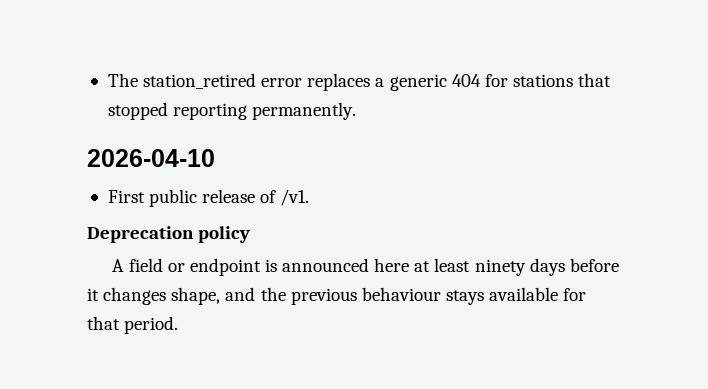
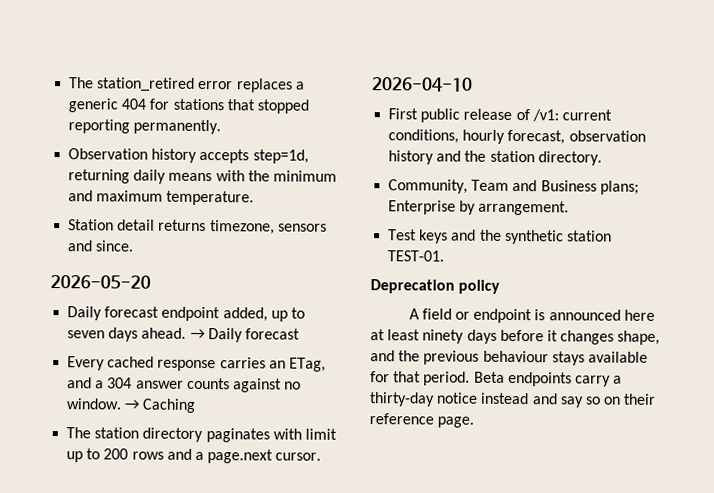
+ Observation history accepts step=1d, returning daily means with the minimum and maximum temperature.
+ Station detail returns timezone, sensors and since.
+ 2026-05-20
+ Daily forecast endpoint added, up to seven days ahead. → Daily forecast
+ Every cached response carries an ETag, and a 304 answer counts against no window. → Caching
+ The station directory paginates with limit up to 200 rows and a page.next cursor.
- First public release of /v1.
+ First public release of /v1: current conditions, hourly forecast, observation history and the station directory.
+ Community, Team and Business plans; Enterprise by arrangement.
+ Test keys and the synthetic station TEST-01.
+ Beta endpoints carry a thirty-day notice instead and say so on their reference page.

